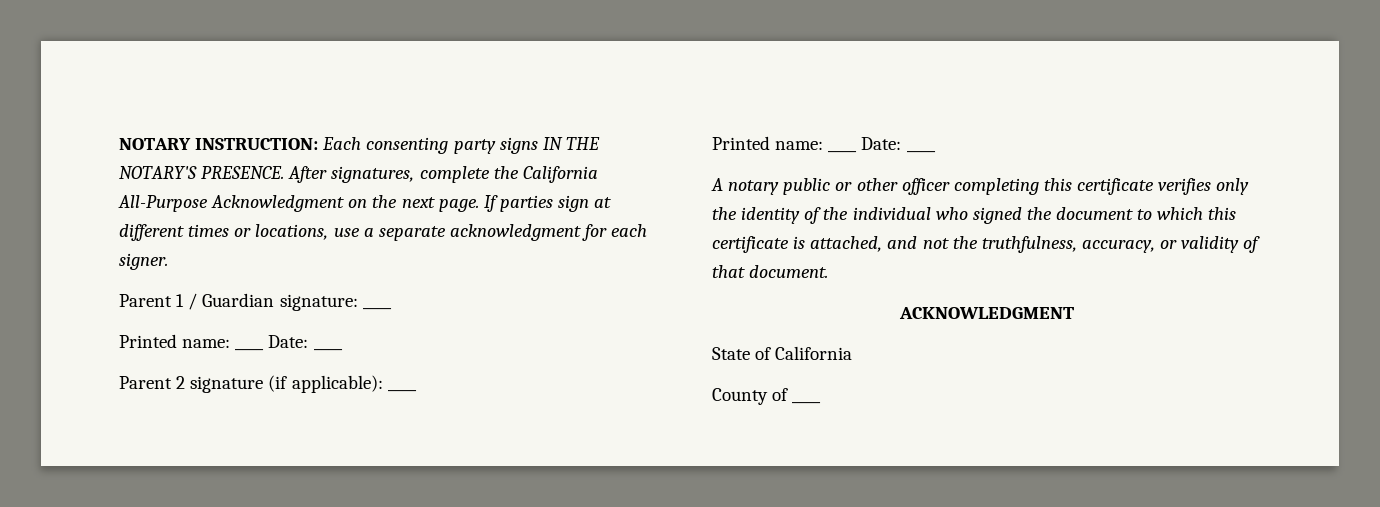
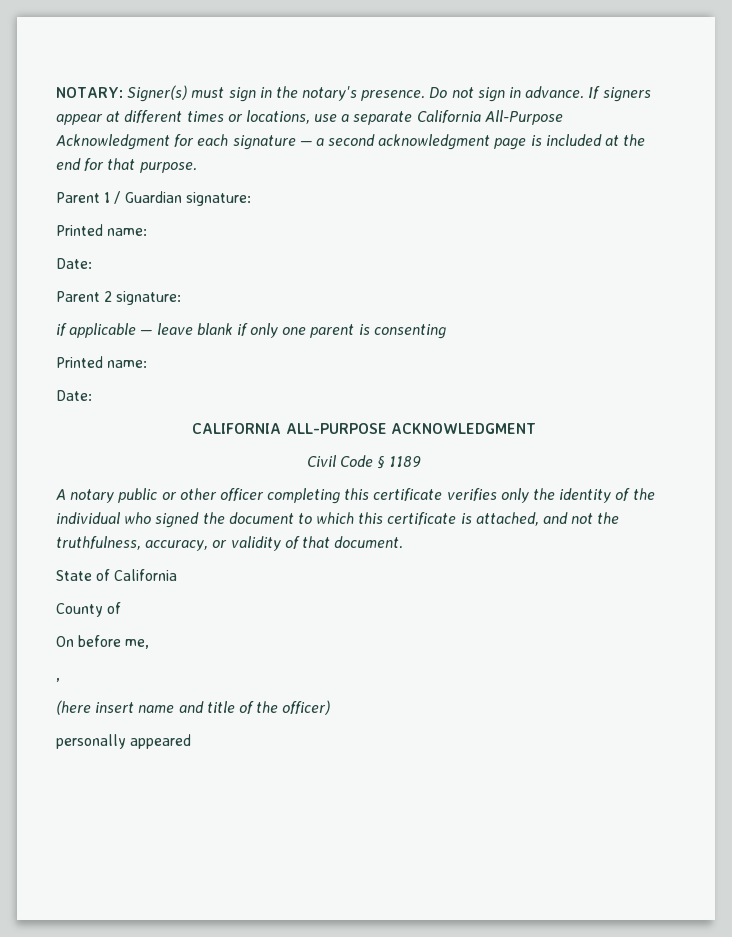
- NOTARY INSTRUCTION: Each consenting party signs IN THE NOTARY'S PRESENCE. After signatures, complete the California All-Purpose Acknowledgment on the next page. If parties sign at different times or locations, use a separate acknowledgment for each signer.
+ NOTARY: Signer(s) must sign in the notary's presence. Do not sign in advance. If signers appear at different times or locations, use a separate California All-Purpose Acknowledgment for each signature — a second acknowledgment page is included at the end for that purpose.
- Parent 1 / Guardian signature: ____
- Printed name: ____ Date: ____
+ Parent 1 / Guardian signature:
+ Printed name:
+ Date:
- Parent 2 signature (if applicable): ____
- Printed name: ____ Date: ____
+ Parent 2 signature:
+ if applicable — leave blank if only one parent is consenting
+ Printed name:
+ Date:
+ CALIFORNIA ALL-PURPOSE ACKNOWLEDGMENT
+ Civil Code § 1189
- ACKNOWLEDGMENT
- County of ____
+ County of
+ On before me,
+ ,
+ (here insert name and title of the officer)
+ personally appeared

